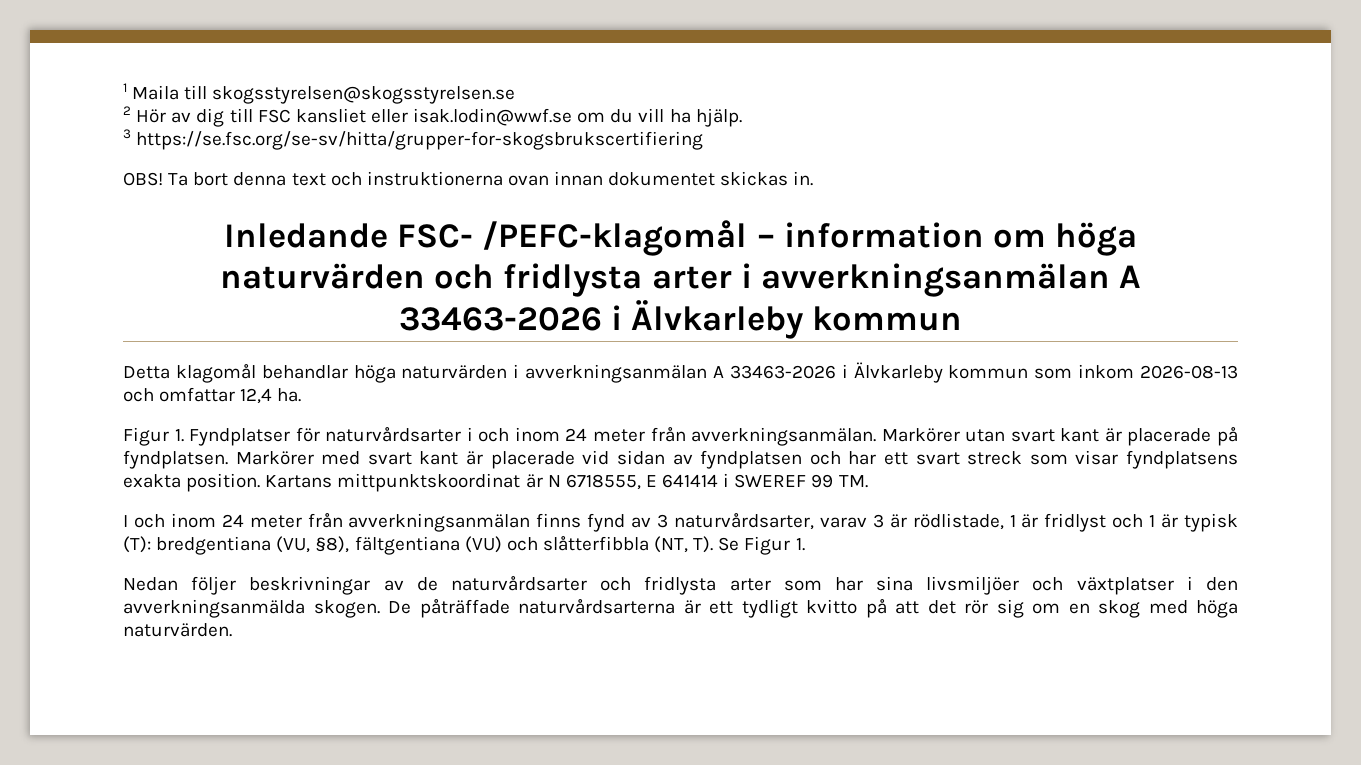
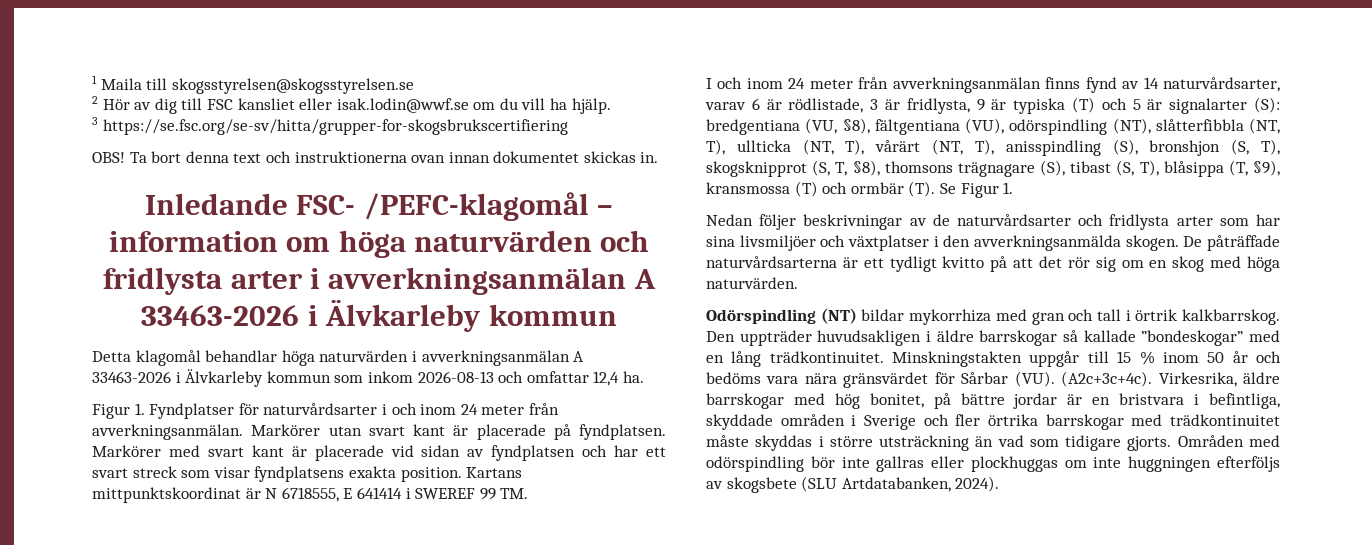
- I och inom 24 meter från avverkningsanmälan finns fynd av 3 naturvårdsarter, varav 3 är rödlistade, 1 är fridlyst och 1 är typisk (T): bredgentiana (VU, §8), fältgentiana (VU) och slåtterfibbla (NT, T). Se Figur 1.
+ I och inom 24 meter från avverkningsanmälan finns fynd av 14 naturvårdsarter, varav 6 är rödlistade, 3 är fridlysta, 9 är typiska (T) och 5 är signalarter (S): bredgentiana (VU, §8), fältgentiana (VU), odörspindling (NT), slåtterfibbla (NT, T), ullticka (NT, T), vårärt (NT, T), anisspindling (S), bronshjon (S, T), skogsknipprot (S, T, §8), thomsons trägnagare (S), tibast (S, T), blåsippa (T, §9), kransmossa (T) och ormbär (T). Se Figur 1.
+ Odörspindling (NT) bildar mykorrhiza med gran och tall i örtrik kalkbarrskog. Den uppträder huvudsakligen i äldre barrskogar så kallade ”bondeskogar” med en lång trädkontinuitet. Minskningstakten uppgår till 15 % inom 50 år och bedöms vara nära gränsvärdet för Sårbar (VU). (A2c+3c+4c). Virkesrika, äldre barrskogar med hög bonitet, på bättre jordar är en bristvara i befintliga, skyddade områden i Sverige och fler örtrika barrskogar med trädkontinuitet måste skyddas i större utsträckning än vad som tidigare gjorts. Områden med odörspindling bör inte gallras eller plockhuggas om inte huggningen efterföljs av skogsbete (SLU Artdatabanken, 2024).

